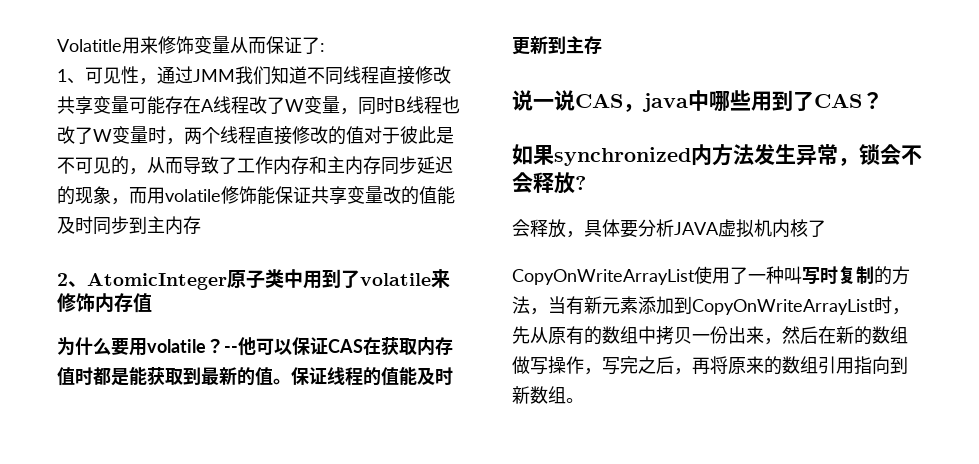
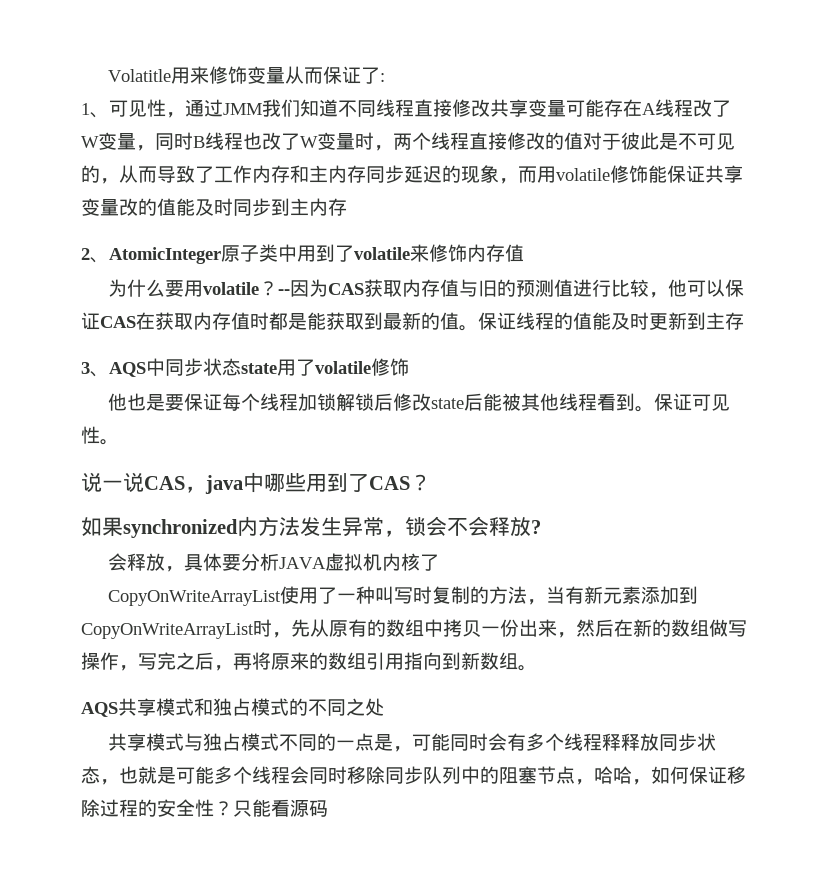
- --他可以保证CAS在获取内存值时都是能获取到最新的值。
+ --因为CAS获取内存值与旧的预测值进行比较，他可以保证CAS在获取内存值时都是能获取到最新的值。
+ 3、AQS中同步状态state用了volatile修饰
+ 他也是要保证每个线程加锁解锁后修改state后能被其他线程看到。保证可见性。
+ AQS共享模式和独占模式的不同之处
+ 共享模式与独占模式不同的一点是，可能同时会有多个线程释释放同步状态，也就是可能多个线程会同时移除同步队列中的阻塞节点，哈哈，如何保证移除过程的安全性？只能看源码

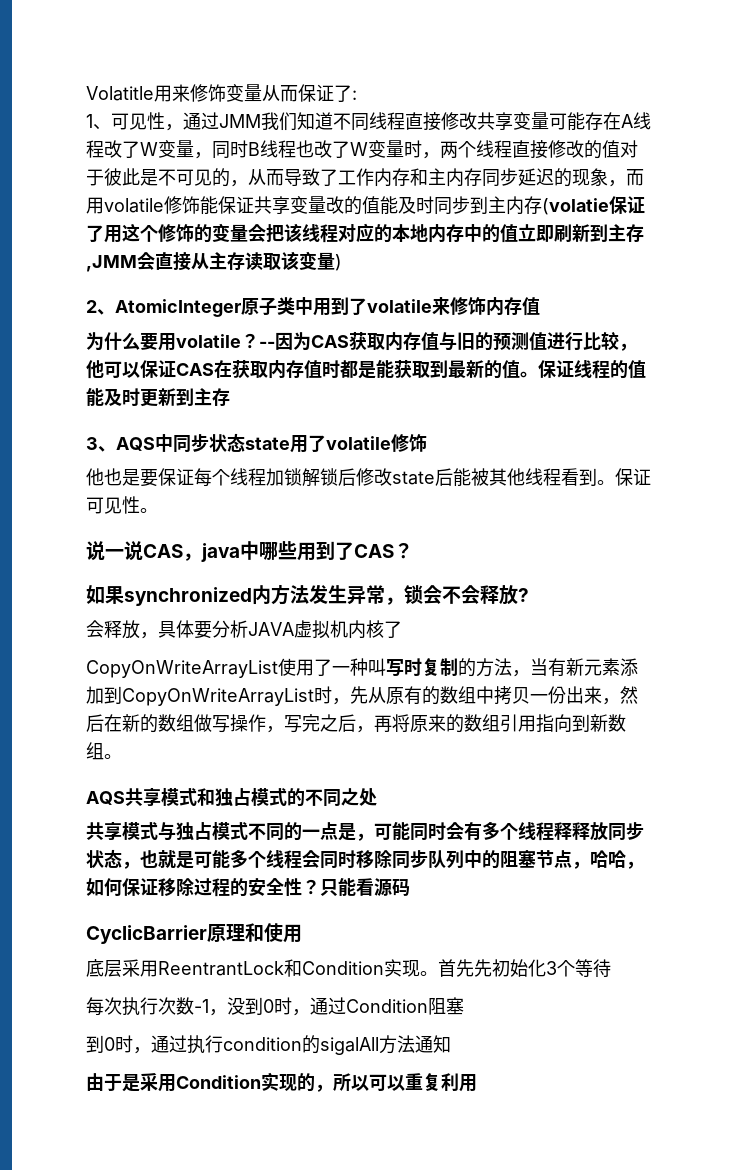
- 1、可见性，通过JMM我们知道不同线程直接修改共享变量可能存在A线程改了W变量，同时B线程也改了W变量时，两个线程直接修改的值对于彼此是不可见的，从而导致了工作内存和主内存同步延迟的现象，而用volatile修饰能保证共享变量改的值能及时同步到主内存
+ 1、可见性，通过JMM我们知道不同线程直接修改共享变量可能存在A线程改了W变量，同时B线程也改了W变量时，两个线程直接修改的值对于彼此是不可见的，从而导致了工作内存和主内存同步延迟的现象，而用volatile修饰能保证共享变量改的值能及时同步到主内存(volatie保证了用这个修饰的变量会把该线程对应的本地内存中的值立即刷新到主存,JMM会直接从主存读取该变量)
+ CyclicBarrier原理和使用
+ 底层采用ReentrantLock和Condition实现。首先先初始化3个等待
+ 每次执行次数-1，没到0时，通过Condition阻塞
+ 到0时，通过执行condition的sigalAll方法通知
+ 由于是采用Condition实现的，所以可以重复利用

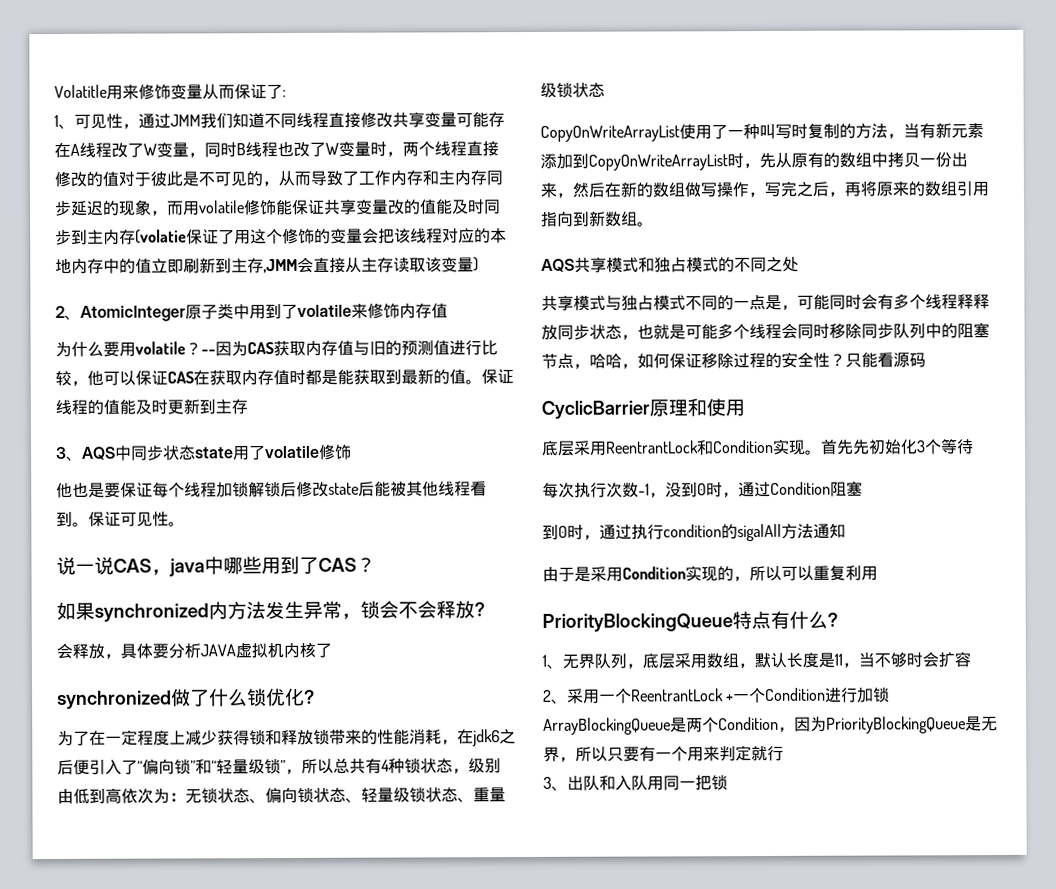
+ synchronized做了什么锁优化?
+ 为了在一定程度上减少获得锁和释放锁带来的性能消耗，在jdk6之后便引入了“偏向锁”和“轻量级锁”，所以总共有4种锁状态，级别由低到高依次为：无锁状态、偏向锁状态、轻量级锁状态、重量级锁状态
+ PriorityBlockingQueue特点有什么?
+ 1、无界队列，底层采用数组，默认长度是11，当不够时会扩容
+ 2、采用一个ReentrantLock +一个Condition进行加锁ArrayBlockingQueue是两个Condition，因为PriorityBlockingQueue是无界，所以只要有一个用来判定就行
+ 3、出队和入队用同一把锁

